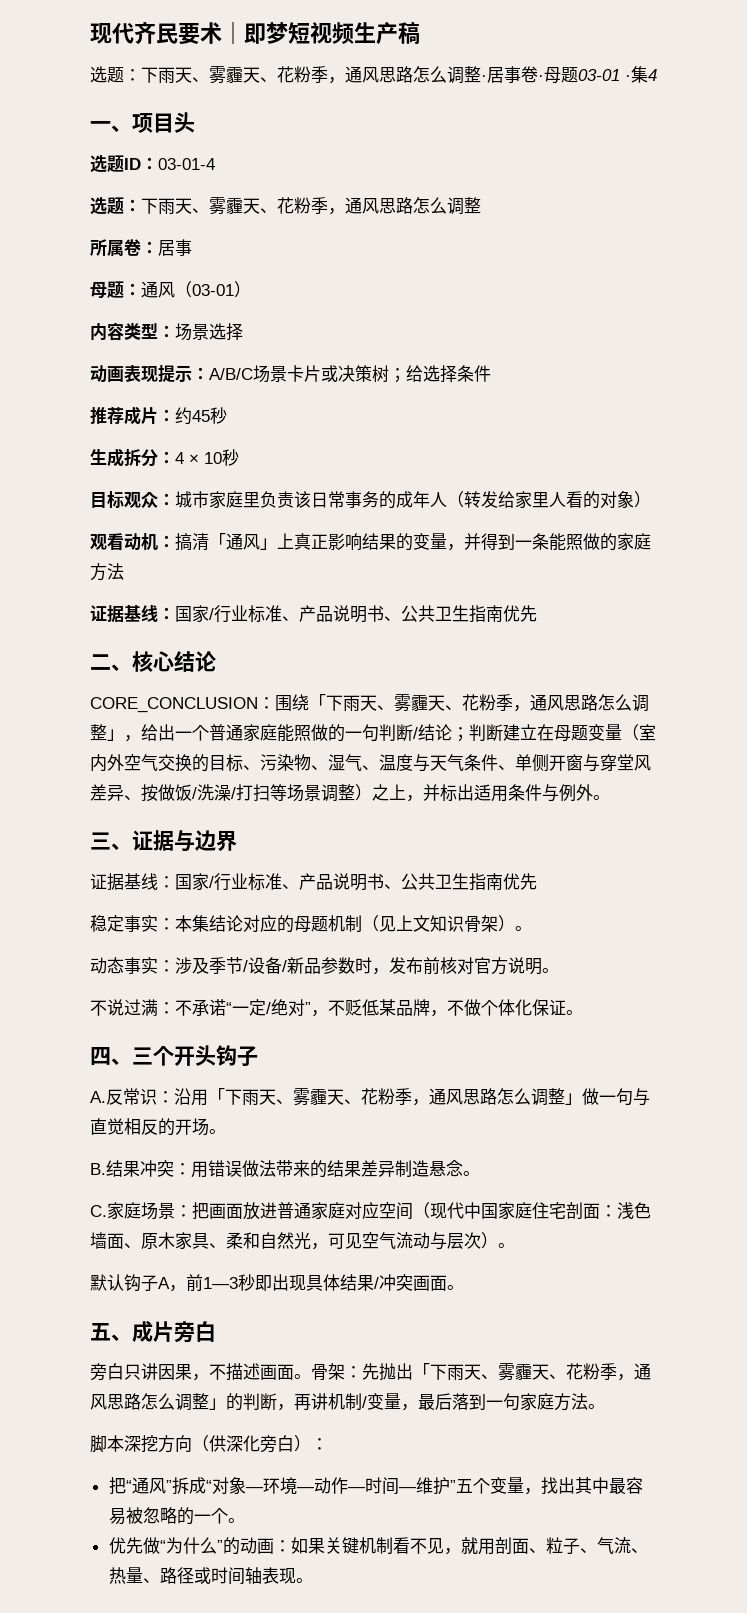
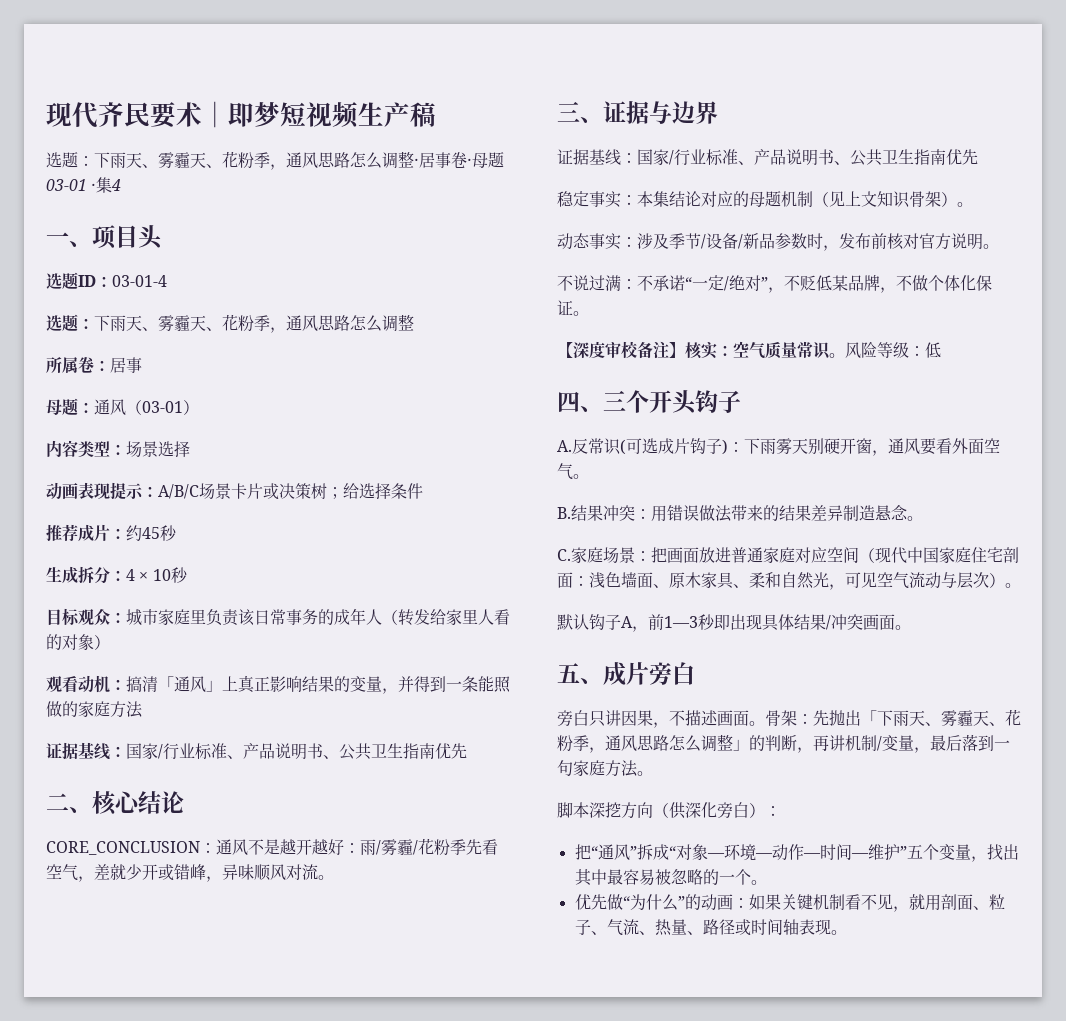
- CORE_CONCLUSION：围绕「下雨天、雾霾天、花粉季，通风思路怎么调整」，给出一个普通家庭能照做的一句判断/结论；判断建立在母题变量（室内外空气交换的目标、污染物、湿气、温度与天气条件、单侧开窗与穿堂风差异、按做饭/洗澡/打扫等场景调整）之上，并标出适用条件与例外。
+ CORE_CONCLUSION：通风不是越开越好：雨/雾霾/花粉季先看空气，差就少开或错峰，异味顺风对流。
+ 【深度审校备注】核实：空气质量常识。风险等级：低
- A.反常识：沿用「下雨天、雾霾天、花粉季，通风思路怎么调整」做一句与直觉相反的开场。
+ A.反常识(可选成片钩子)：下雨雾天别硬开窗，通风要看外面空气。

